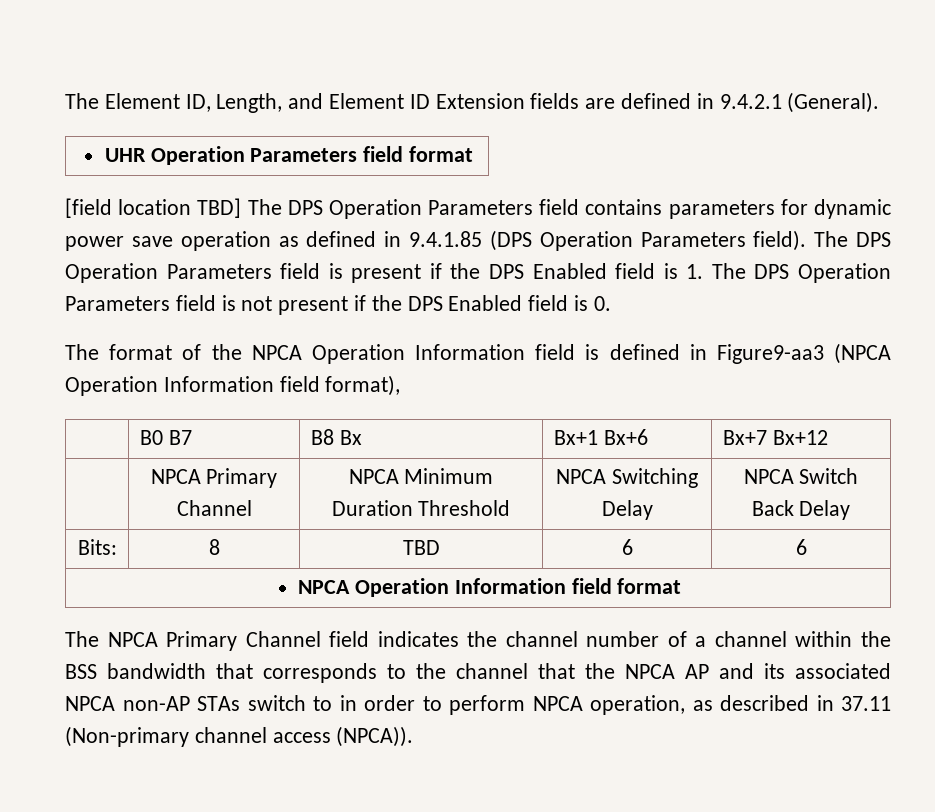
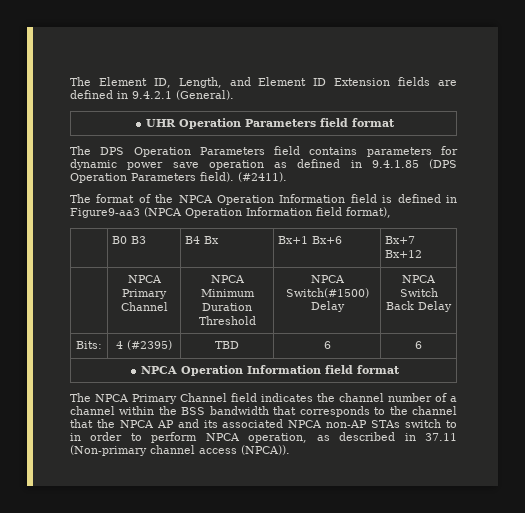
- [field location TBD] The DPS Operation Parameters field contains parameters for dynamic power save operation as defined in 9.4.1.85 (DPS Operation Parameters field).
+ The DPS Operation Parameters field contains parameters for dynamic power save operation as defined in 9.4.1.85 (DPS Operation Parameters field).
- The DPS Operation Parameters field is present if the DPS Enabled field is 1. The DPS Operation Parameters field is not present if the DPS Enabled field is 0.
+ (#2411).
- | B0 B7 | B8 Bx | Bx+1 Bx+6 | Bx+7 Bx+12
+ | B0 B3 | B4 Bx | Bx+1 Bx+6 | Bx+7 Bx+12
- | NPCA Primary Channel | NPCA Minimum Duration Threshold | NPCA Switching Delay | NPCA Switch Back Delay
+ | NPCA Primary Channel | NPCA Minimum Duration Threshold | NPCA Switch(#1500) Delay | NPCA Switch Back Delay
- Bits: | 8 | TBD | 6 | 6
+ Bits: | 4 (#2395) | TBD | 6 | 6

